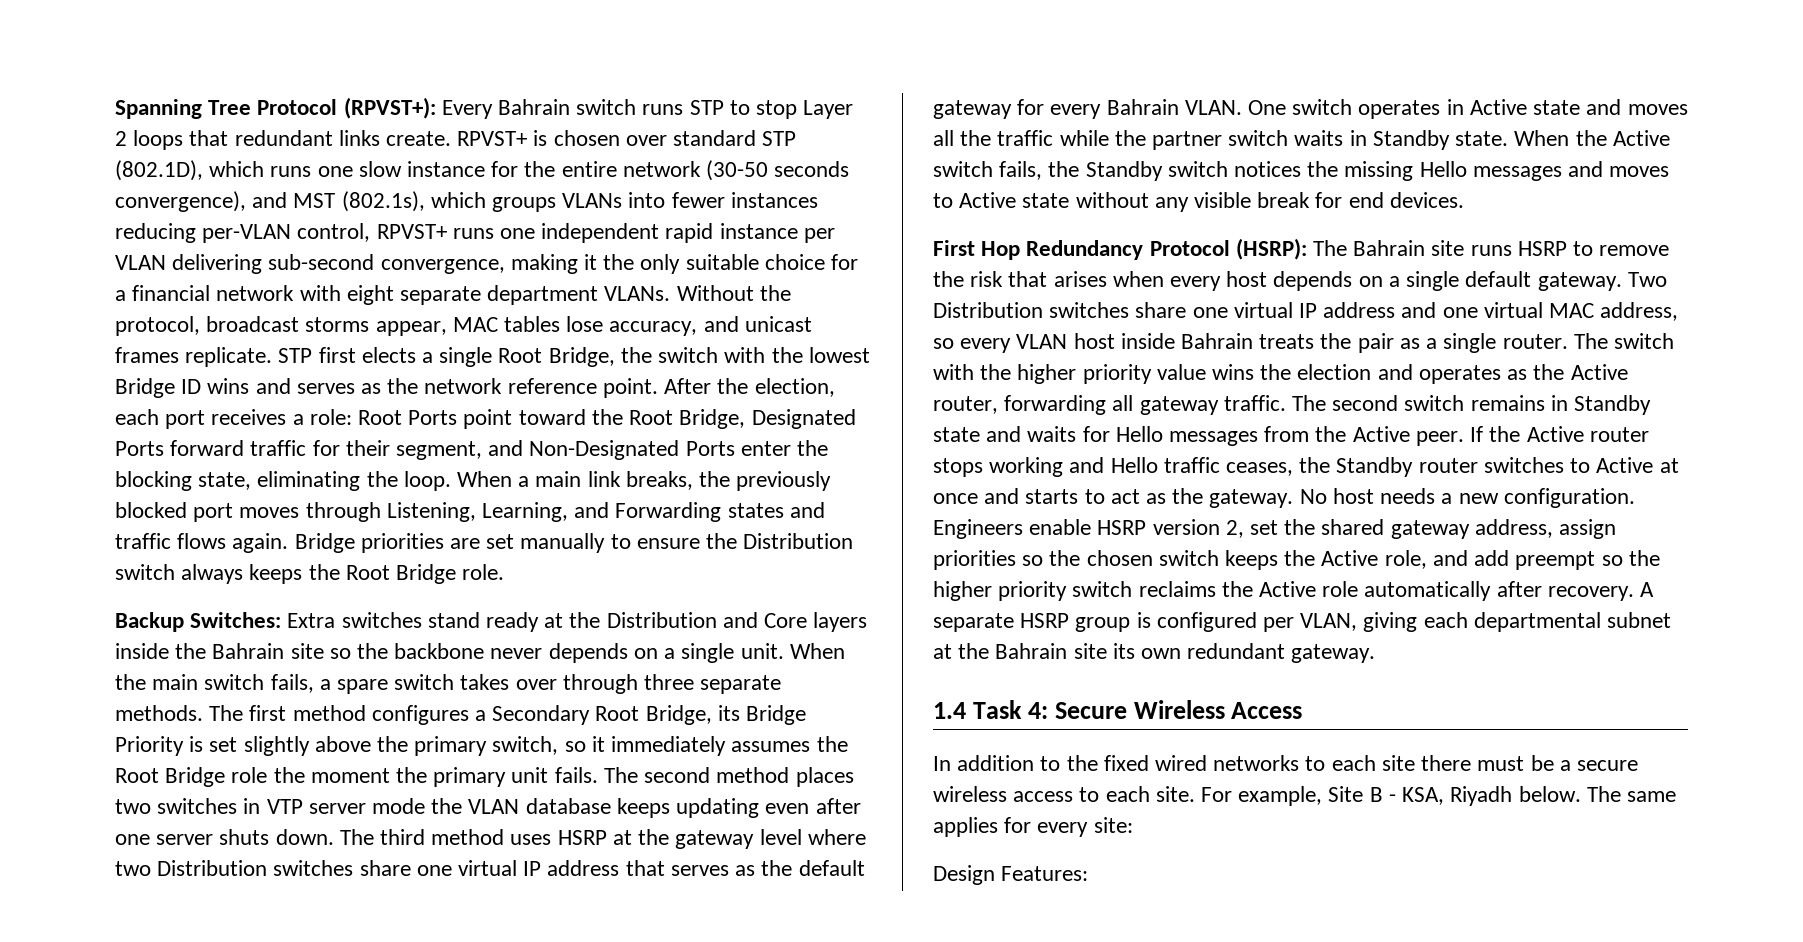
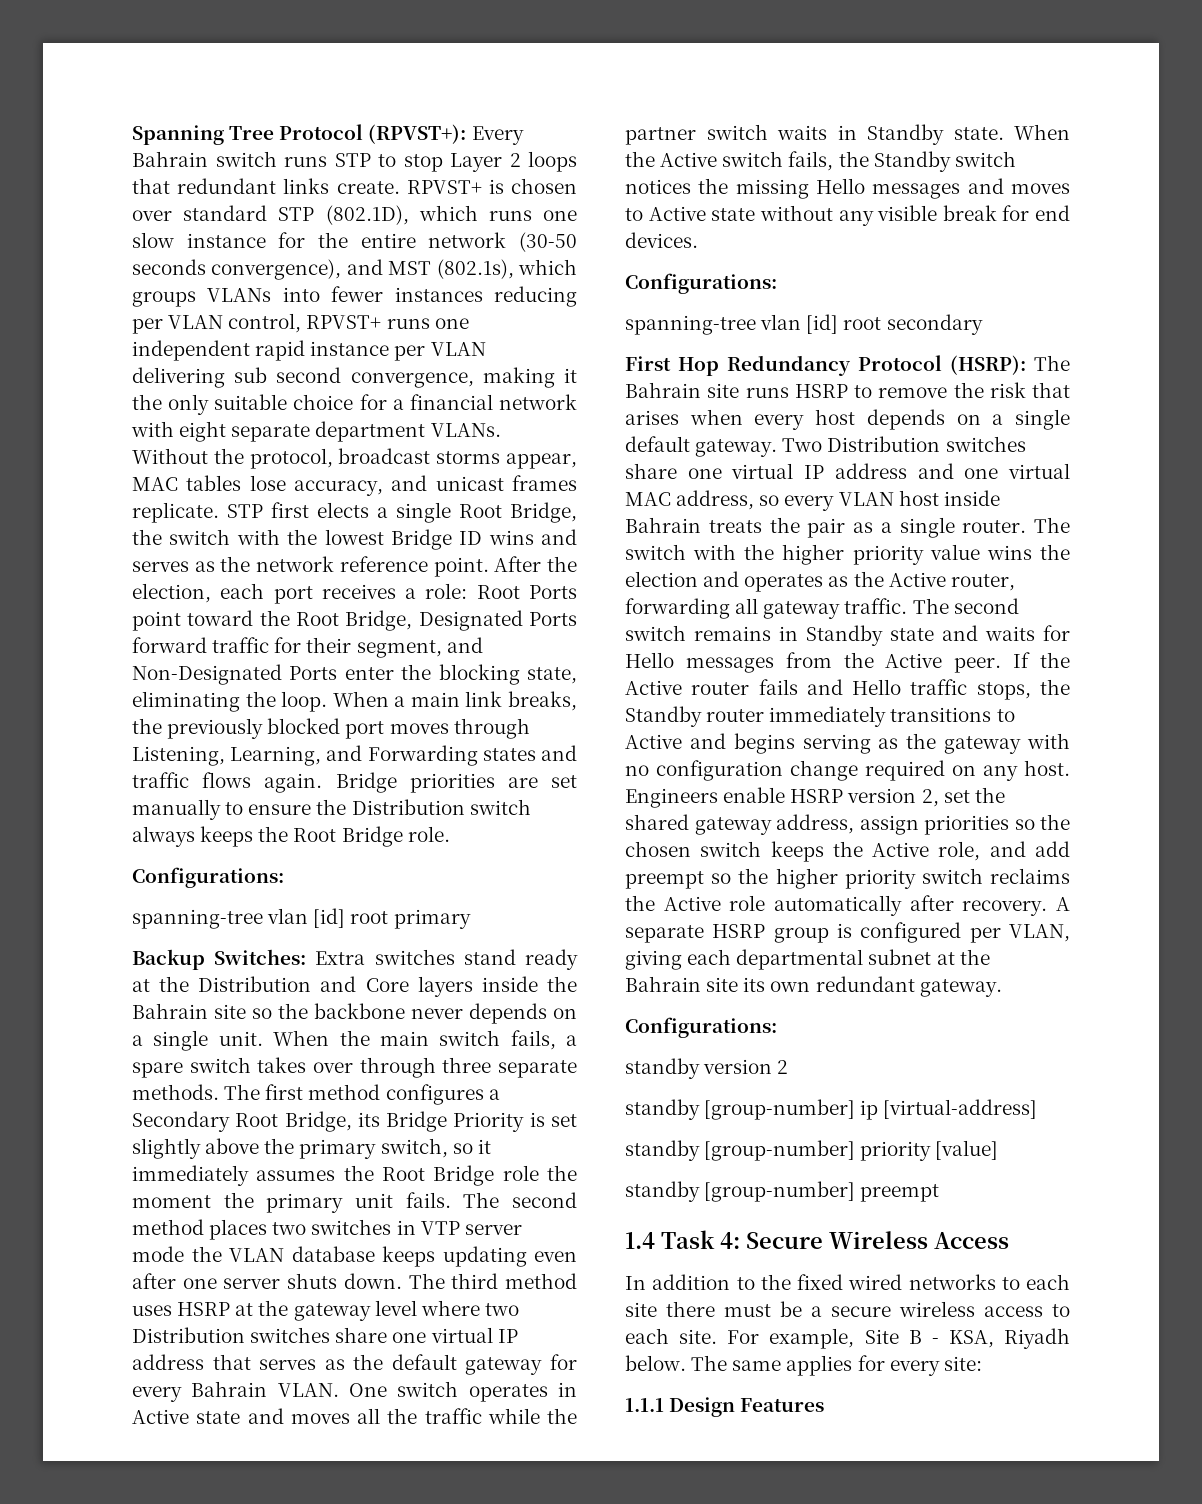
- RPVST+ is chosen over standard STP (802.1D), which runs one slow instance for the entire network (30-50 seconds convergence), and MST (802.1s), which groups VLANs into fewer instances reducing per-VLAN control, RPVST+ runs one independent rapid instance per VLAN delivering sub-second convergence, making it the only suitable choice for a financial network with eight separate department VLANs.
+ RPVST+ is chosen over standard STP (802.1D), which runs one slow instance for the entire network (30-50 seconds convergence), and MST (802.1s), which groups VLANs into fewer instances reducing per VLAN control, RPVST+ runs one independent rapid instance per VLAN delivering sub second convergence, making it the only suitable choice for a financial network with eight separate department VLANs.
  Bridge priorities are set manually to ensure the Distribution switch always keeps the Root Bridge role.
+ Configurations:
+ spanning-tree vlan [id] root primary
  When the Active switch fails, the Standby switch notices the missing Hello messages and moves to Active state without any visible break for end devices.
+ Configurations:
+ spanning-tree vlan [id] root secondary
- If the Active router stops working and Hello traffic ceases, the Standby router switches to Active at once and starts to act as the gateway. No host needs a new configuration.
+ If the Active router fails and Hello traffic stops, the Standby router immediately transitions to Active and begins serving as the gateway with no configuration change required on any host.
  A separate HSRP group is configured per VLAN, giving each departmental subnet at the Bahrain site its own redundant gateway.
+ Configurations:
+ standby version 2
+ standby [group-number] ip [virtual-address]
+ standby [group-number] priority [value]
+ standby [group-number] preempt
- Design Features:
+ 1.1.1 Design Features

